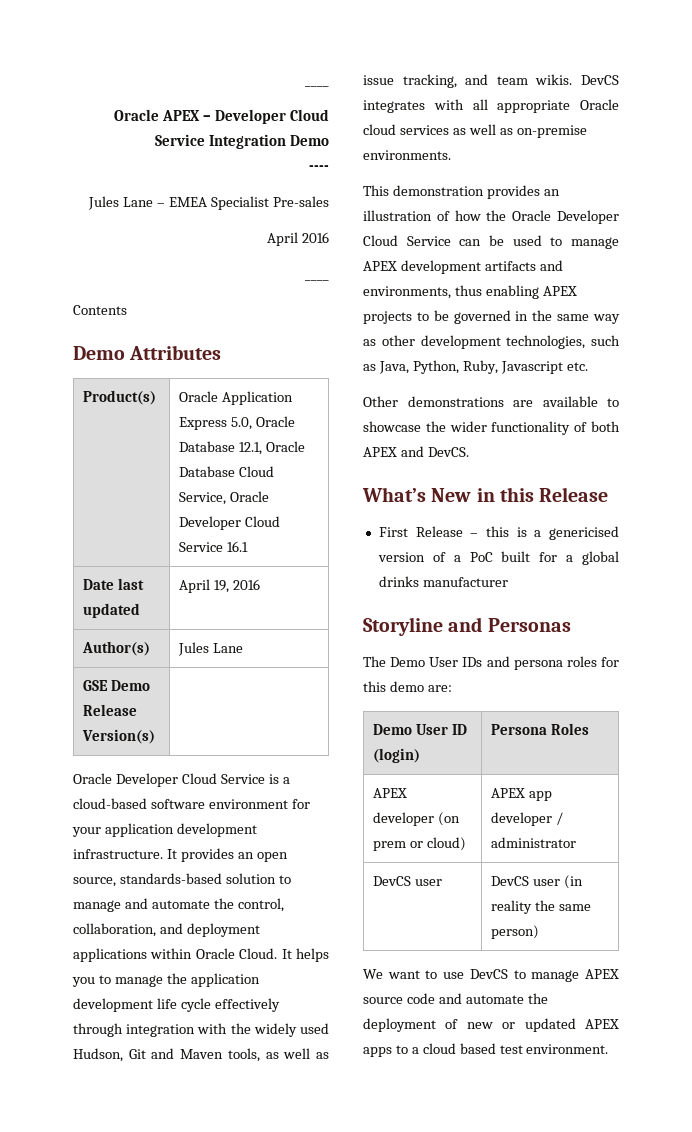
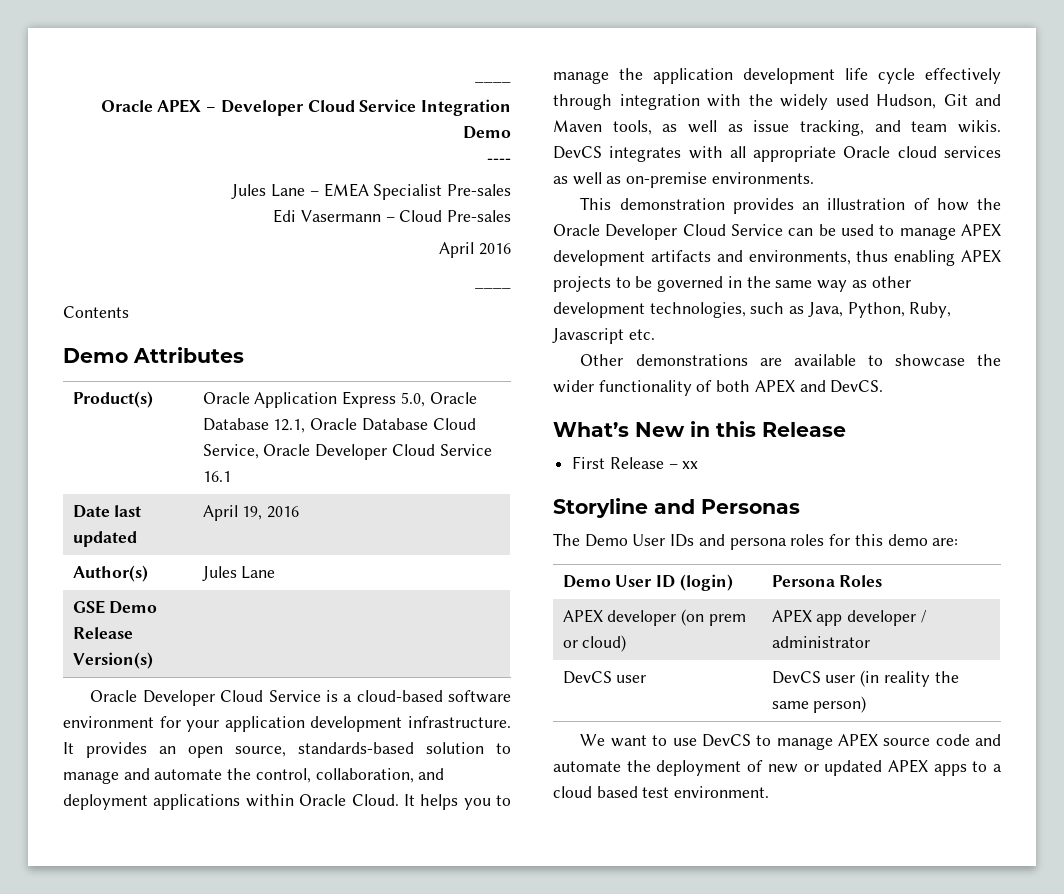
+ Edi Vasermann – Cloud Pre-sales
- First Release – this is a genericised version of a PoC built for a global drinks manufacturer
+ First Release – xx

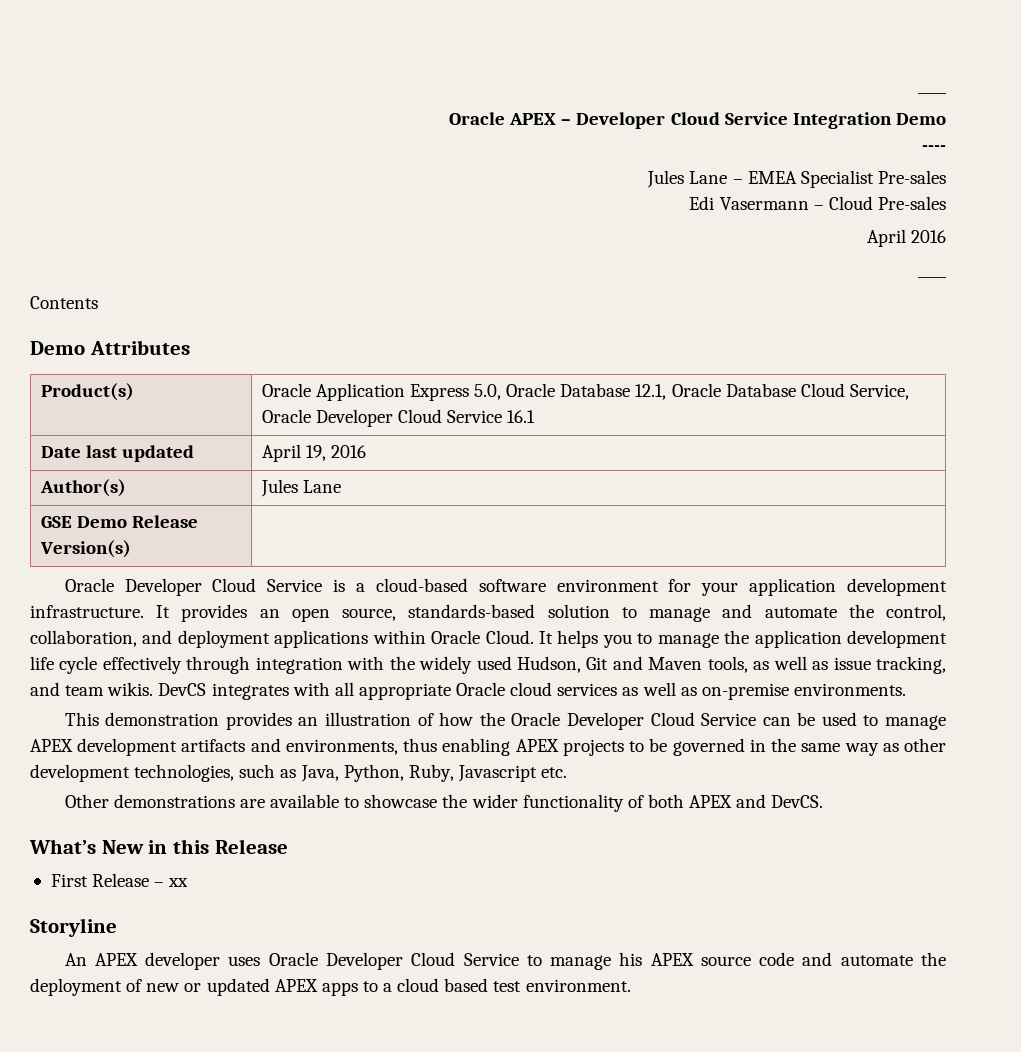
- Storyline and Personas
- The Demo User IDs and persona roles for this demo are:
- Demo User ID (login) | Persona Roles
- APEX developer (on prem or cloud) | APEX app developer / administrator
- DevCS user | DevCS user (in reality the same person)
- We want to use DevCS to manage APEX source code and automate the deployment of new or updated APEX apps to a cloud based test environment.
+ Storyline
+ An APEX developer uses Oracle Developer Cloud Service to manage his APEX source code and automate the deployment of new or updated APEX apps to a cloud based test environment.

